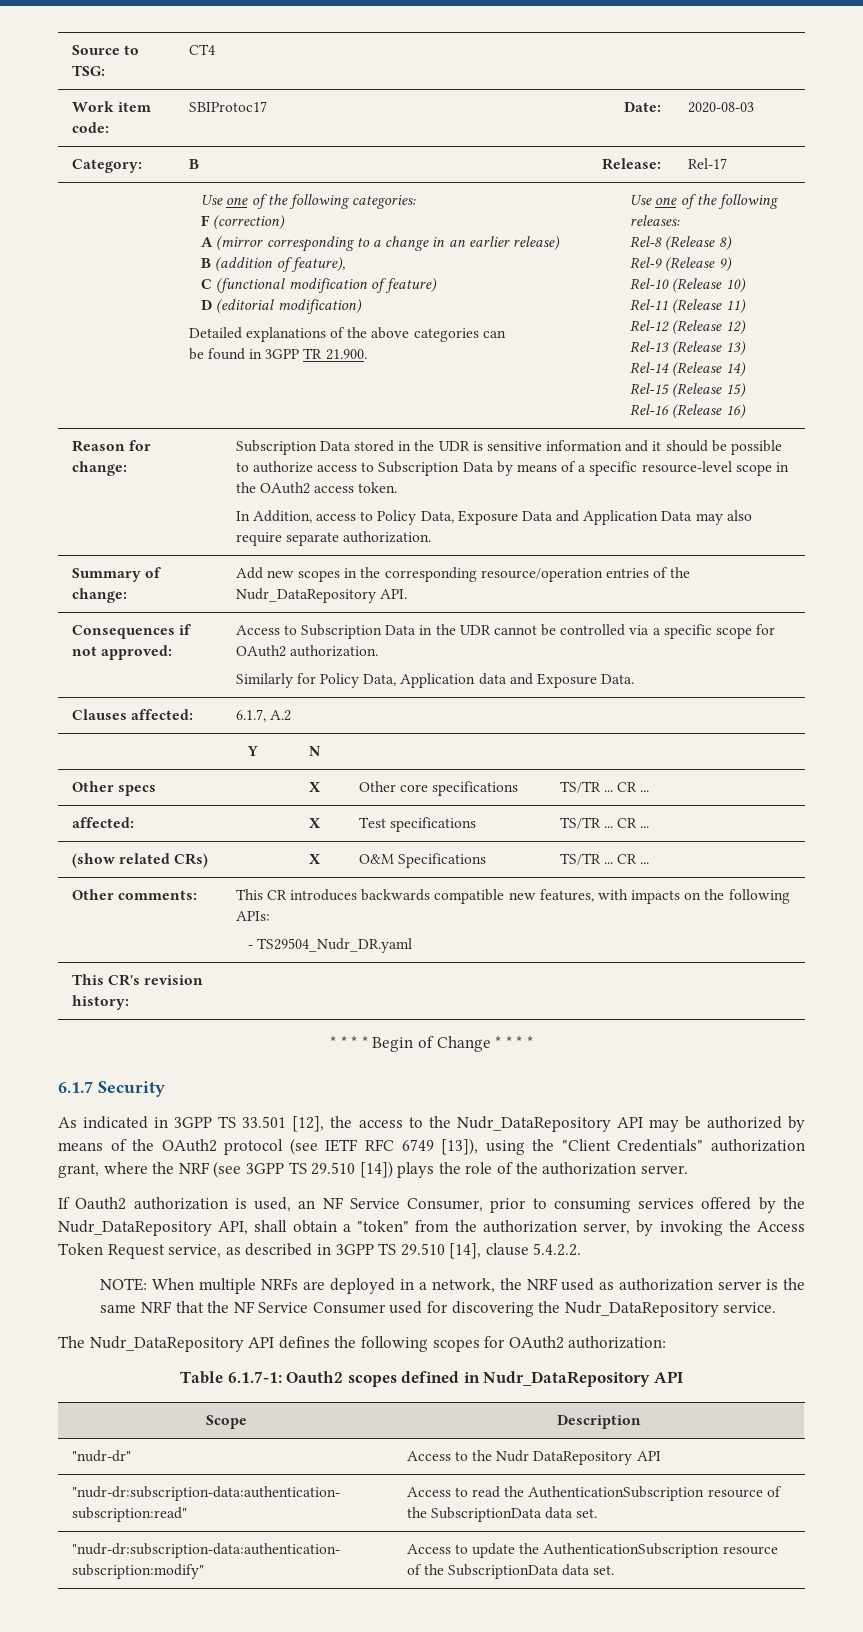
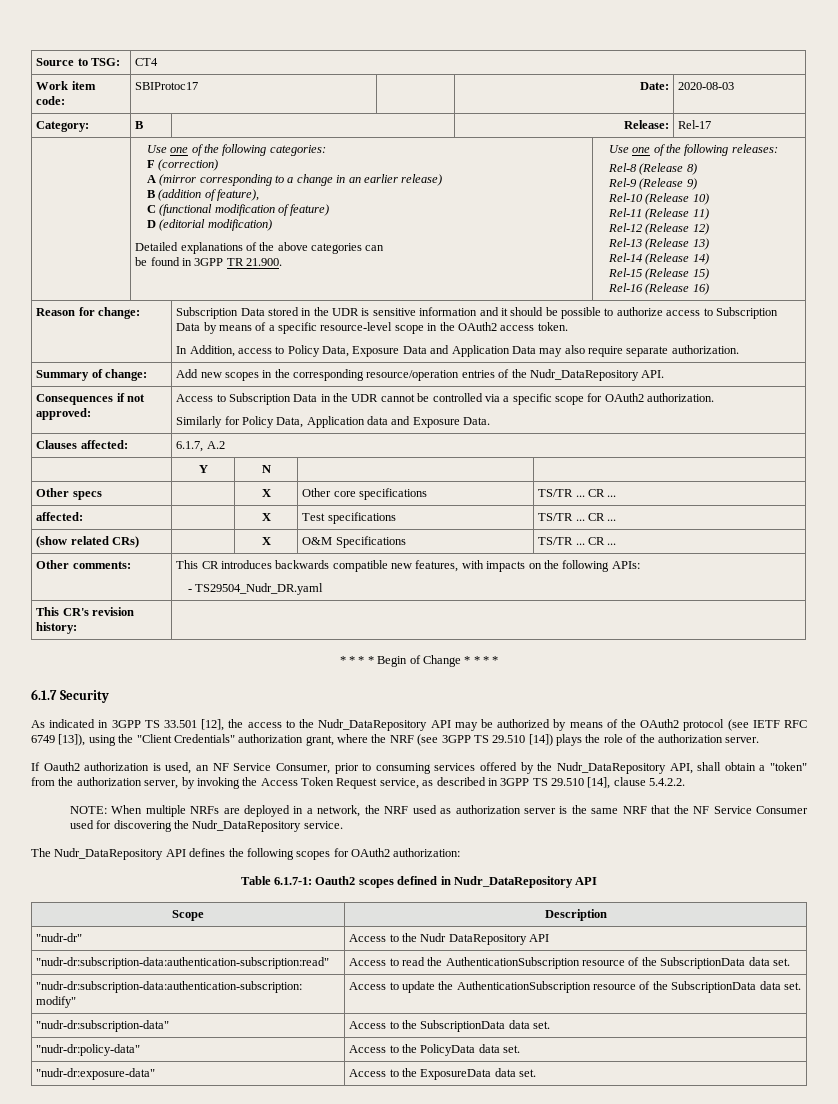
+ "nudr-dr:subscription-data" | Access to the SubscriptionData data set.
+ "nudr-dr:policy-data" | Access to the PolicyData data set.
+ "nudr-dr:exposure-data" | Access to the ExposureData data set.

